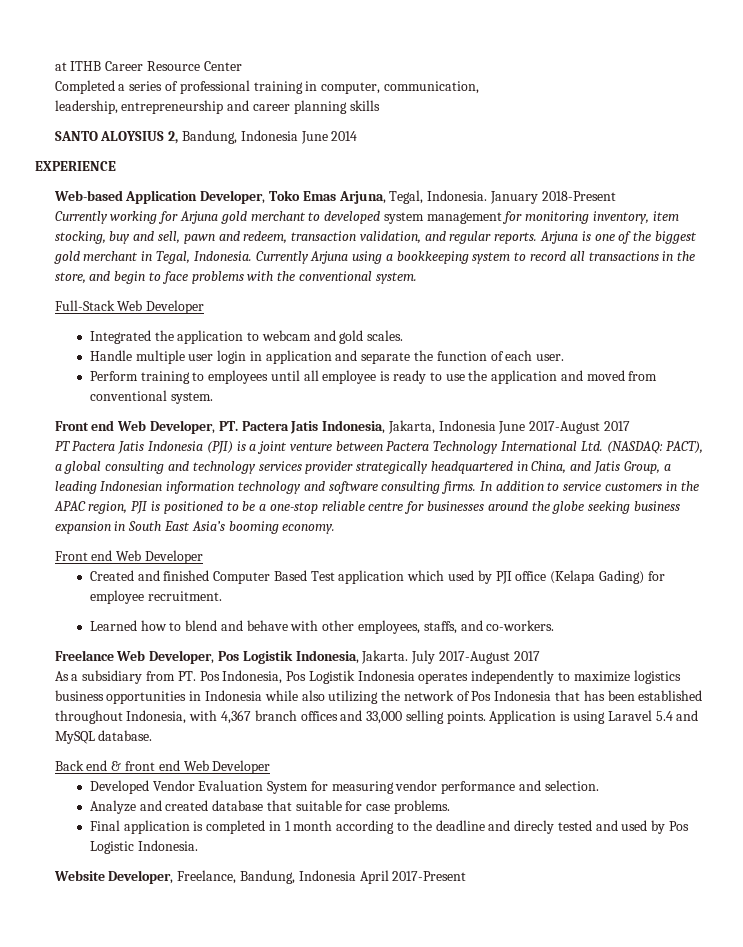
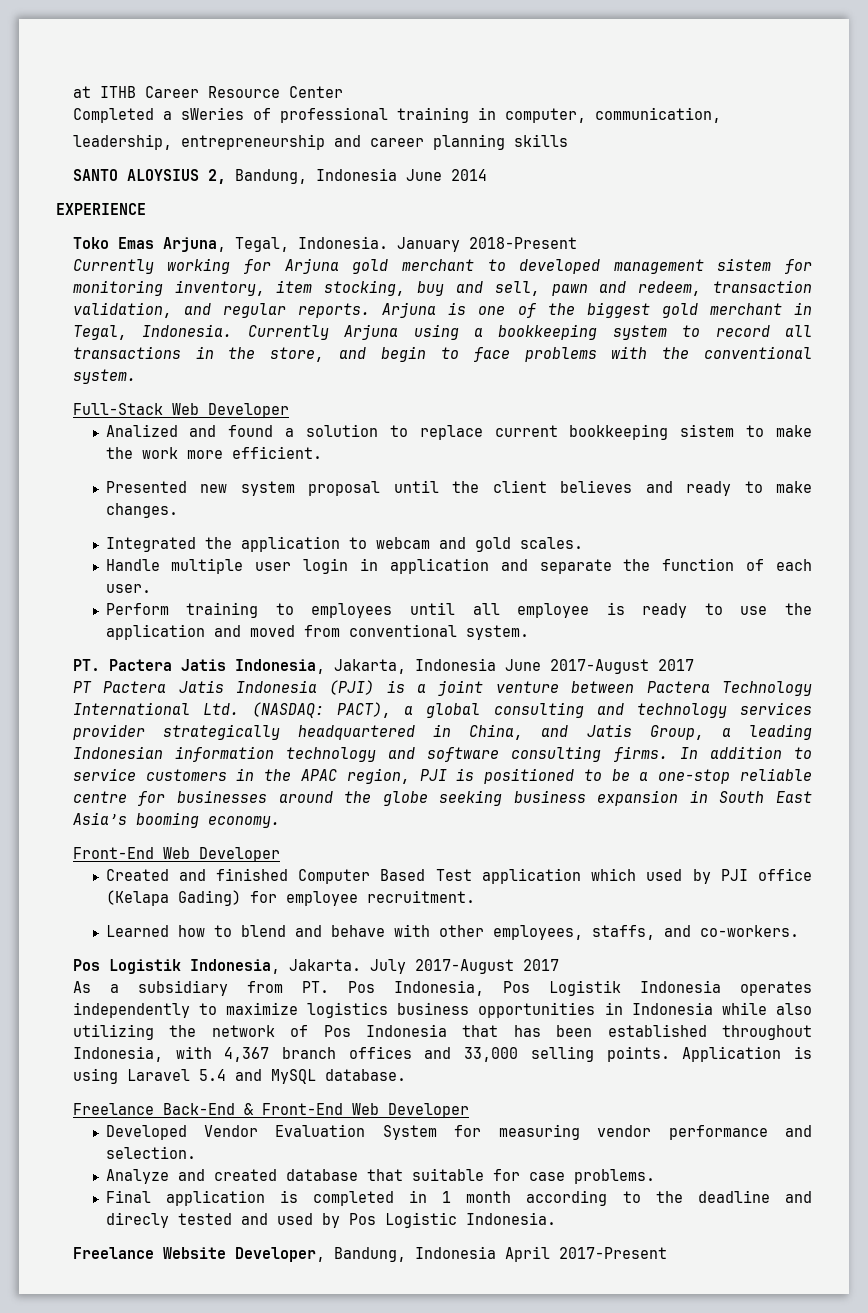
- Completed a series of professional training in computer, communication,
+ Completed a sWeries of professional training in computer, communication,
- Web-based Application Developer, Toko Emas Arjuna, Tegal, Indonesia.
+ Toko Emas Arjuna, Tegal, Indonesia.
- Currently working for Arjuna gold merchant to developed system management for monitoring inventory, item stocking, buy and sell, pawn and redeem, transaction validation, and regular reports.
+ Currently working for Arjuna gold merchant to developed management sistem for monitoring inventory, item stocking, buy and sell, pawn and redeem, transaction validation, and regular reports.
+ Analized and found a solution to replace current bookkeeping sistem to make the work more efficient.
+ Presented new system proposal until the client believes and ready to make changes.
- Front end Web Developer, PT. Pactera Jatis Indonesia, Jakarta, Indonesia June 2017-August 2017
+ PT. Pactera Jatis Indonesia, Jakarta, Indonesia June 2017-August 2017
  In addition to service customers in the APAC region, PJI is positioned to be a one-stop reliable centre for businesses around the globe seeking business expansion in South East Asia’s booming economy.
- Front end Web Developer
+ Front-End Web Developer
- Freelance Web Developer, Pos Logistik Indonesia, Jakarta.
+ Pos Logistik Indonesia, Jakarta.
- Back end & front end Web Developer
+ Freelance Back-End & Front-End Web Developer
- Website Developer, Freelance, Bandung, Indonesia April 2017-Present
+ Freelance Website Developer, Bandung, Indonesia April 2017-Present

